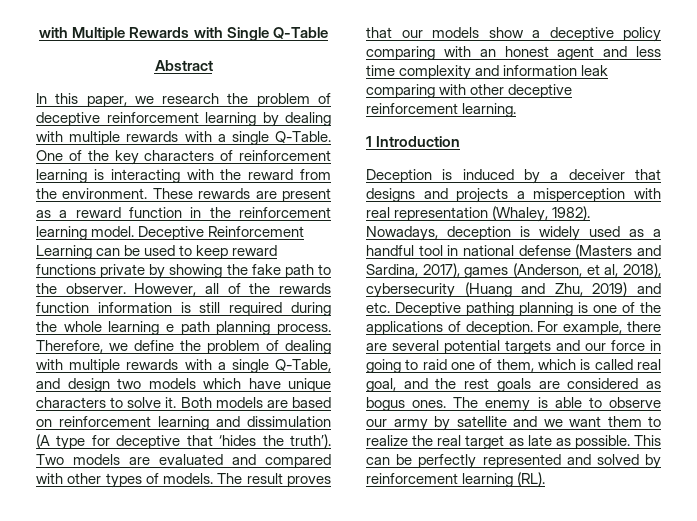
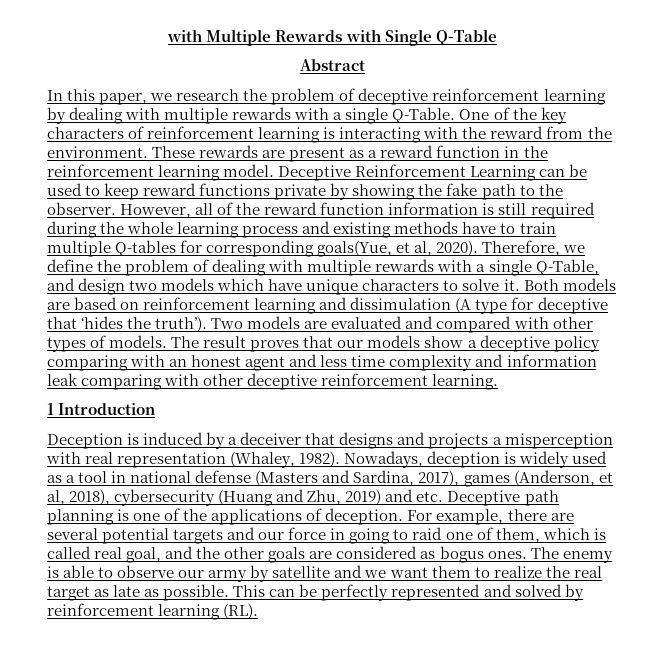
- However, all of the rewards function information is still required during the whole learning e path planning process.
+ However, all of the reward function information is still required during the whole learning process and existing methods have to train multiple Q-tables for corresponding goals(Yue, et al, 2020).
- Nowadays, deception is widely used as a handful tool in national defense (Masters and Sardina, 2017), games (Anderson, et al, 2018), cybersecurity (Huang and Zhu, 2019) and etc. Deceptive pathing planning is one of the applications of deception.
+ Nowadays, deception is widely used as a tool in national defense (Masters and Sardina, 2017), games (Anderson, et al, 2018), cybersecurity (Huang and Zhu, 2019) and etc. Deceptive path planning is one of the applications of deception.
- For example, there are several potential targets and our force in going to raid one of them, which is called real goal, and the rest goals are considered as bogus ones.
+ For example, there are several potential targets and our force in going to raid one of them, which is called real goal, and the other goals are considered as bogus ones.

